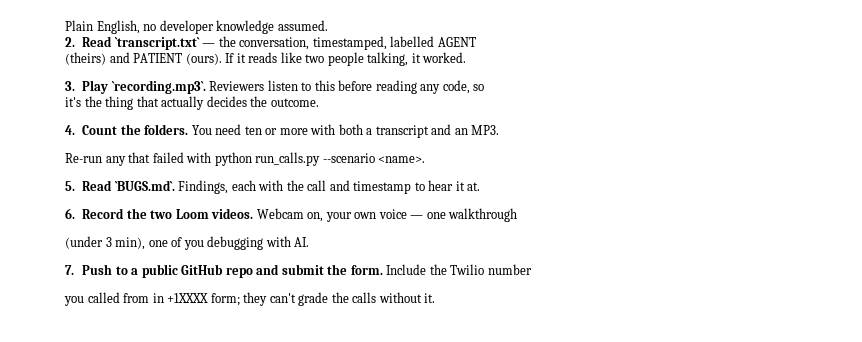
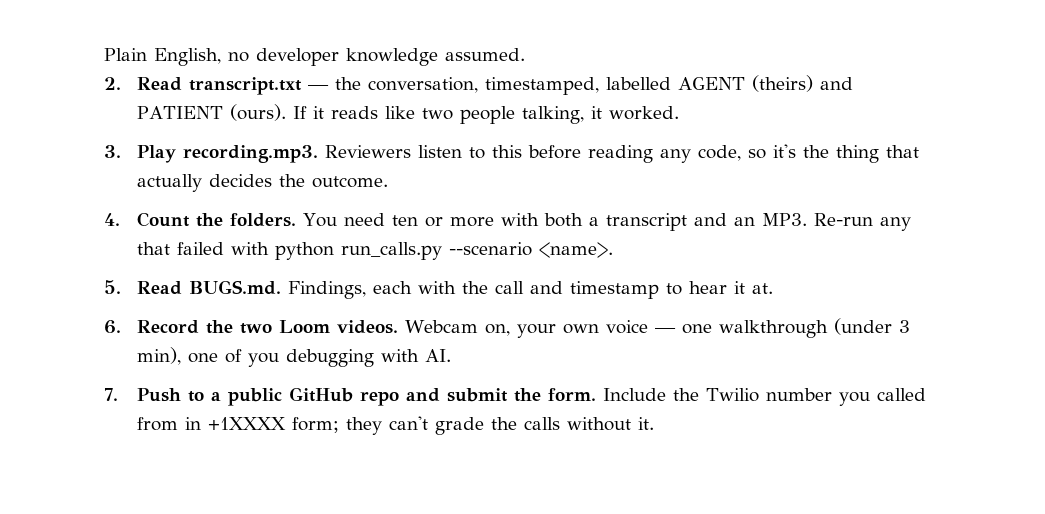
- 2. Read `transcript.txt` — the conversation, timestamped, labelled AGENT
- (theirs) and PATIENT (ours).
+ 2. Read transcript.txt — the conversation, timestamped, labelled AGENT (theirs) and PATIENT (ours).
- 3. Play `recording.mp3`. Reviewers listen to this before reading any code, so
- it's the thing that actually decides the outcome.
+ 3. Play recording.mp3. Reviewers listen to this before reading any code, so it's the thing that actually decides the outcome.
- You need ten or more with both a transcript and an MP3.
- Re-run any that failed with python run_calls.py --scenario <name>.
+ You need ten or more with both a transcript and an MP3. Re-run any that failed with python run_calls.py --scenario <name>.
- 5. Read `BUGS.md`. Findings, each with the call and timestamp to hear it at.
+ 5. Read BUGS.md. Findings, each with the call and timestamp to hear it at.
- Webcam on, your own voice — one walkthrough
- (under 3 min), one of you debugging with AI.
+ Webcam on, your own voice — one walkthrough (under 3 min), one of you debugging with AI.
- Include the Twilio number
- you called from in +1XXXX form; they can't grade the calls without it.
+ Include the Twilio number you called from in +1XXXX form; they can't grade the calls without it.

